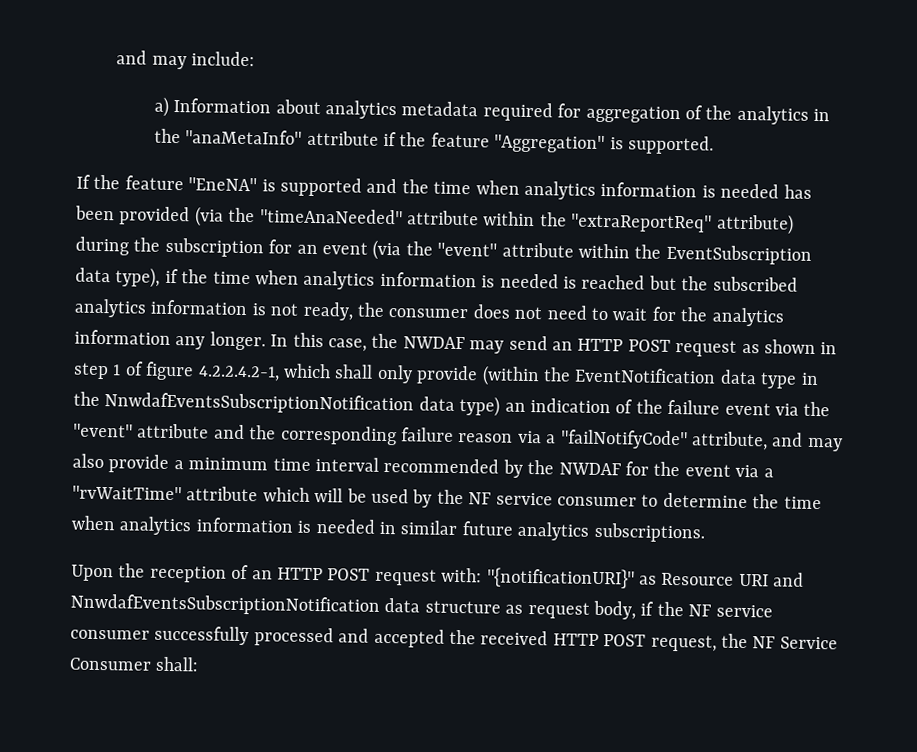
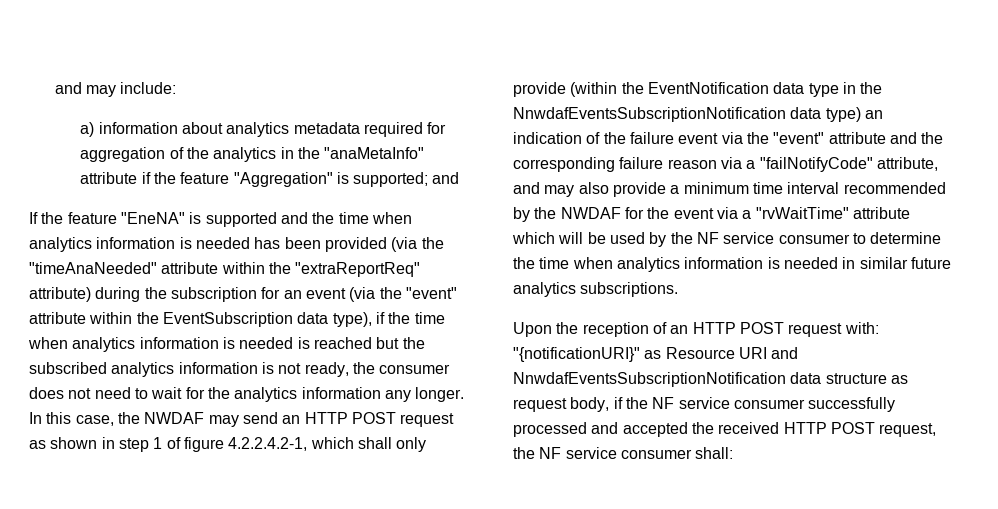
- a) Information about analytics metadata required for aggregation of the analytics in the "anaMetaInfo" attribute if the feature "Aggregation" is supported.
+ a) information about analytics metadata required for aggregation of the analytics in the "anaMetaInfo" attribute if the feature "Aggregation" is supported; and
- Upon the reception of an HTTP POST request with: "{notificationURI}" as Resource URI and NnwdafEventsSubscriptionNotification data structure as request body, if the NF service consumer successfully processed and accepted the received HTTP POST request, the NF Service Consumer shall:
+ Upon the reception of an HTTP POST request with: "{notificationURI}" as Resource URI and NnwdafEventsSubscriptionNotification data structure as request body, if the NF service consumer successfully processed and accepted the received HTTP POST request, the NF service consumer shall:

